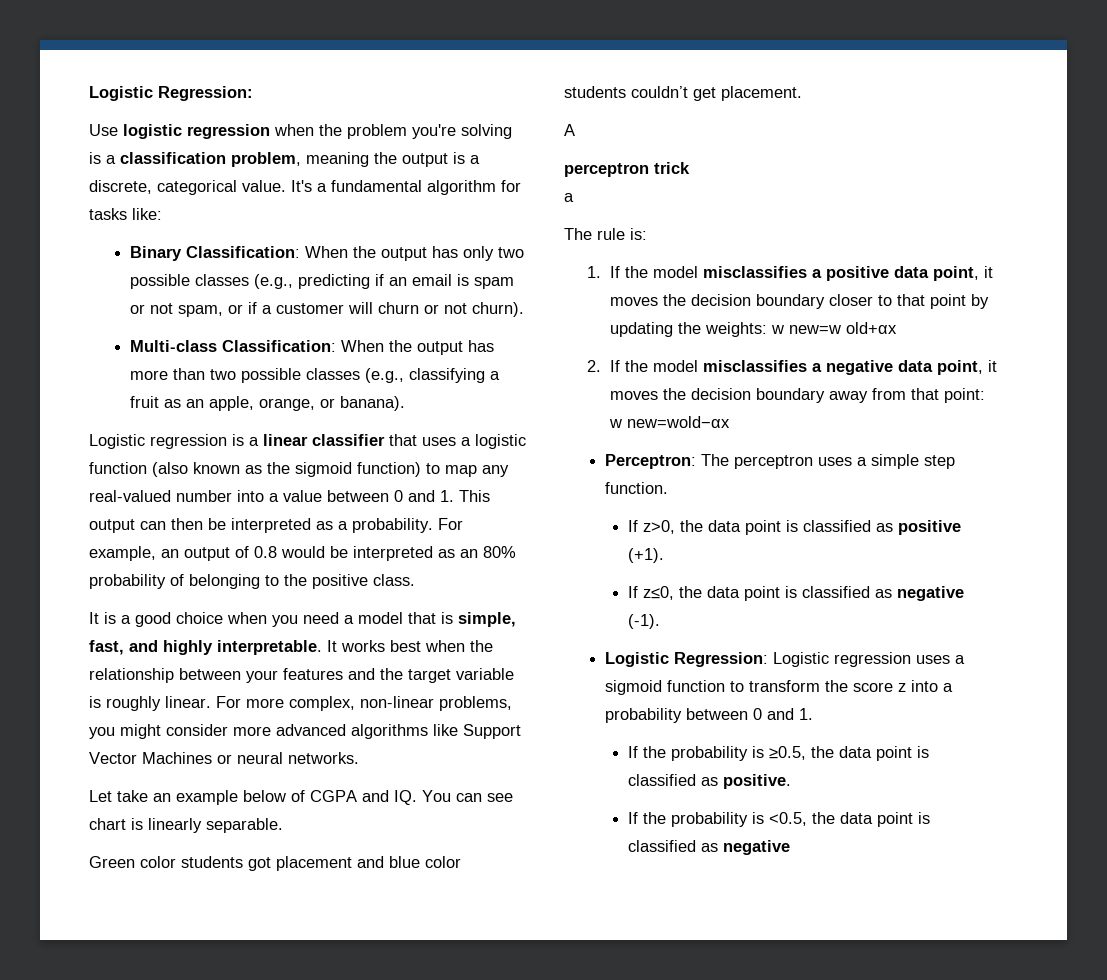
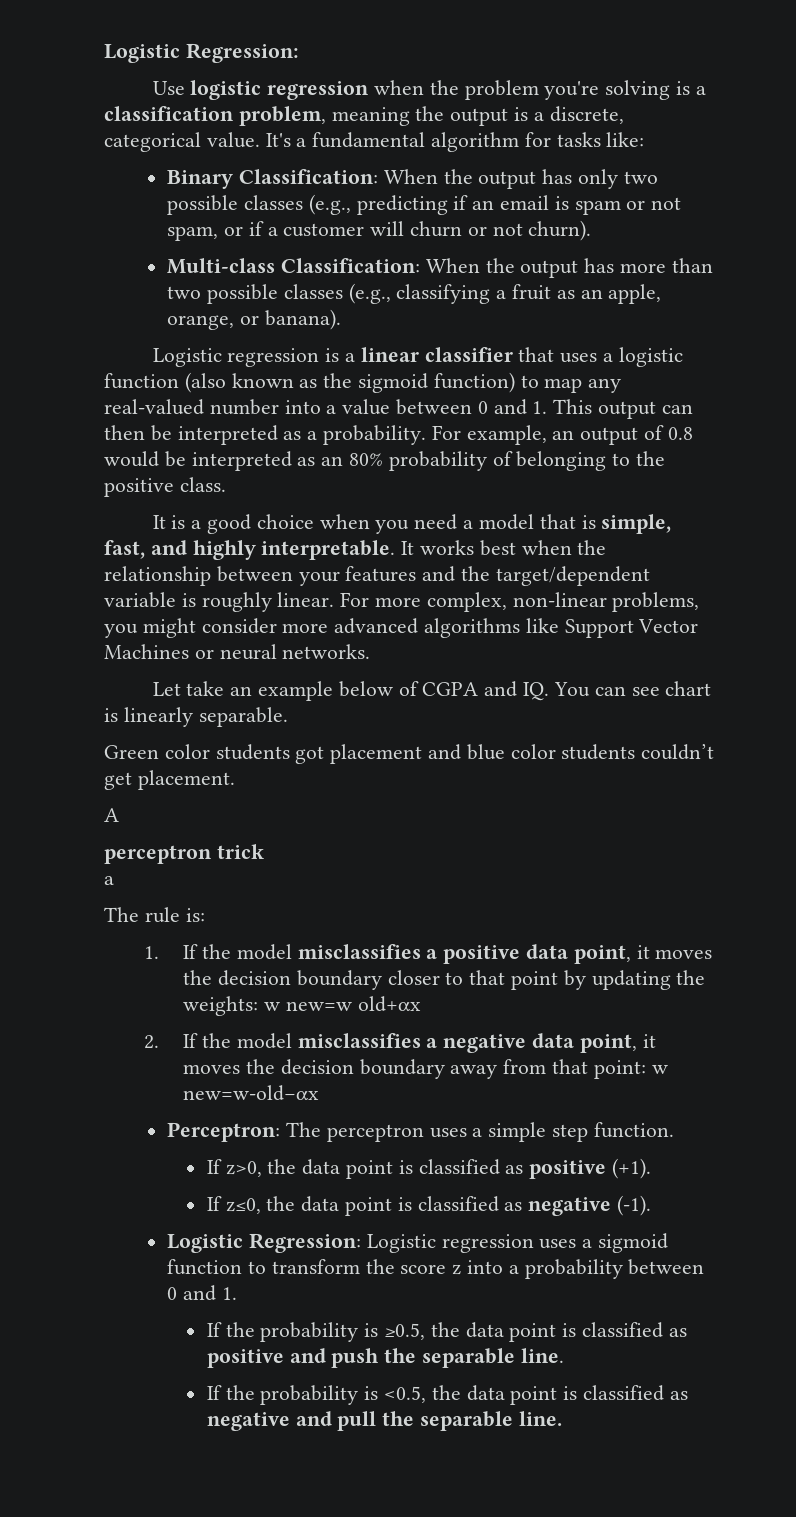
- It works best when the relationship between your features and the target variable is roughly linear.
+ It works best when the relationship between your features and the target/dependent variable is roughly linear.
- 2. If the model misclassifies a negative data point, it moves the decision boundary away from that point: w new=wold−αx
+ 2. If the model misclassifies a negative data point, it moves the decision boundary away from that point: w new=w-old−αx
- If the probability is ≥0.5, the data point is classified as positive.
+ If the probability is ≥0.5, the data point is classified as positive and push the separable line.
- If the probability is <0.5, the data point is classified as negative
+ If the probability is <0.5, the data point is classified as negative and pull the separable line.

